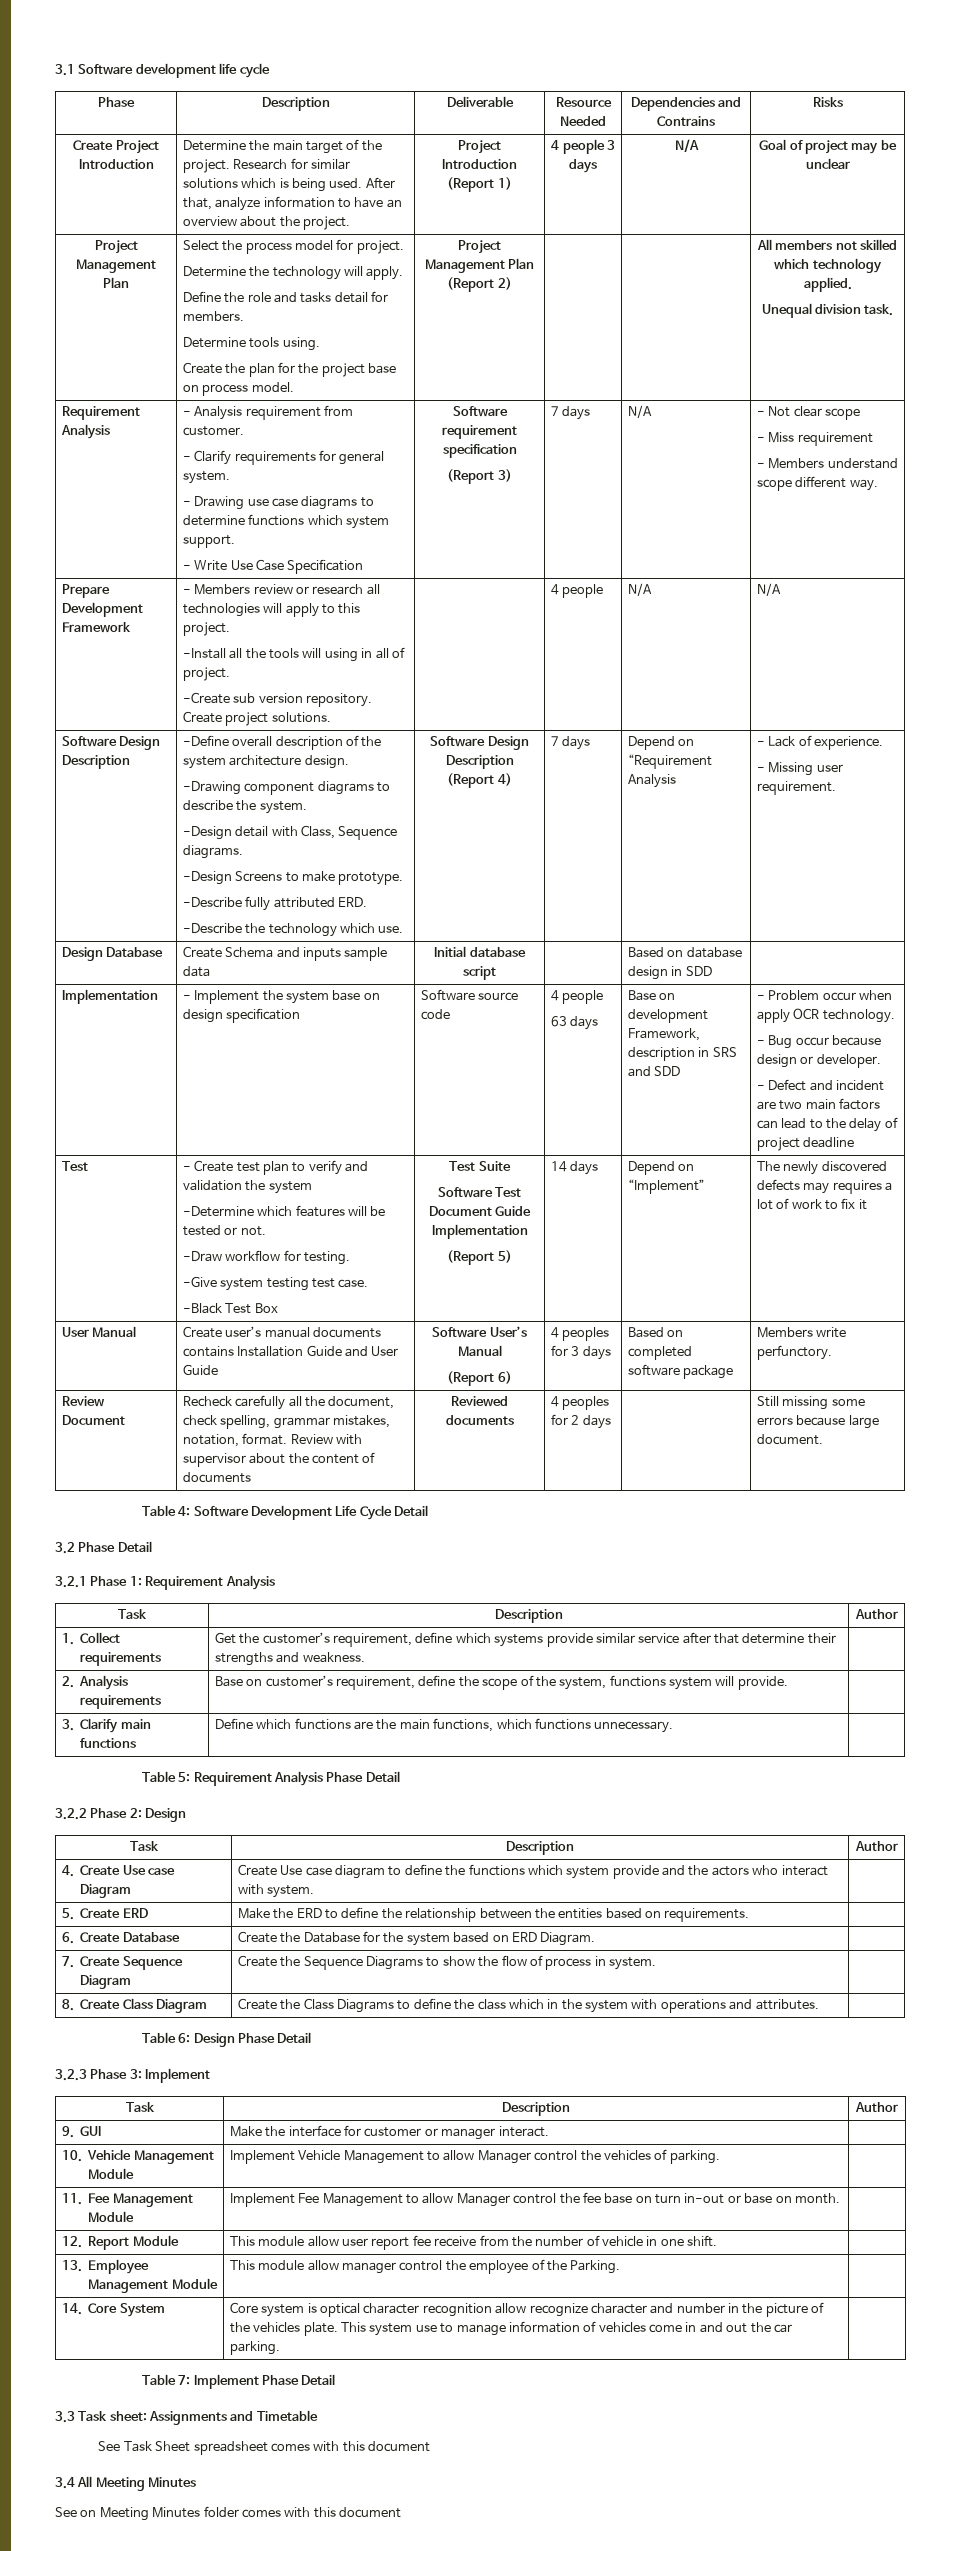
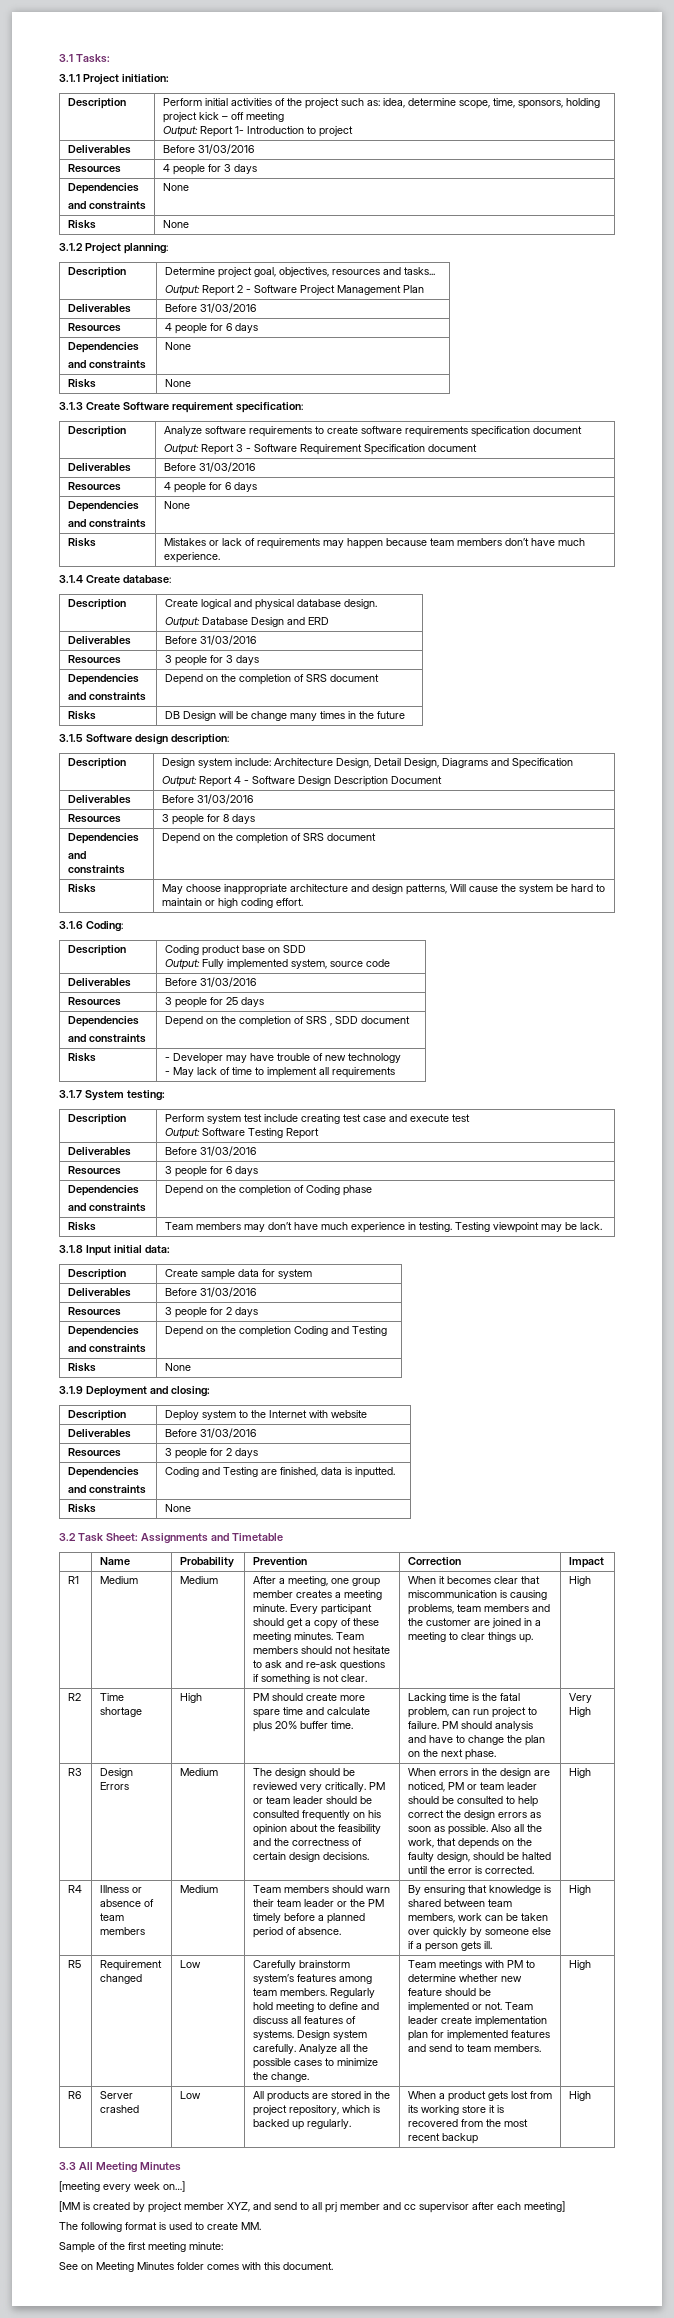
- 3.1 Software development life cycle
- Phase | Description | Deliverable | Resource Needed | Dependencies and Contrains | Risks
- Create Project Introduction | Determine the main target of the project. Research for similar solutions which is being used. After that, analyze information to have an overview about the project. | Project Introduction (Report 1) | 4 people 3 days | N/A | Goal of project may be unclear
- Project Management Plan | Select the process model for project.
- Determine the technology will apply.
- Define the role and tasks detail for members.
- Determine tools using.
- Create the plan for the project base on process model. | Project Management Plan (Report 2) | | | All members not skilled which technology applied.
- Unequal division task.
- Requirement Analysis | - Analysis requirement from customer.
- - Clarify requirements for general system.
- - Drawing use case diagrams to determine functions which system support.
- - Write Use Case Specification | Software requirement specification
- (Report 3) | 7 days | N/A | - Not clear scope
- - Miss requirement
- - Members understand scope different way.
- Prepare Development Framework | - Members review or research all technologies will apply to this project.
- -Install all the tools will using in all of project.
- -Create sub version repository. Create project solutions. | | 4 people | N/A | N/A
- Software Design Description | -Define overall description of the system architecture design.
- -Drawing component diagrams to describe the system.
- -Design detail with Class, Sequence diagrams.
- -Design Screens to make prototype.
- -Describe fully attributed ERD.
- -Describe the technology which use. | Software Design Description (Report 4) | 7 days | Depend on “Requirement Analysis | - Lack of experience.
- - Missing user requirement.
- Design Database | Create Schema and inputs sample data | Initial database script | | Based on database design in SDD |
- Implementation | - Implement the system base on design specification | Software source code | 4 people
- 63 days | Base on development Framework, description in SRS and SDD | - Problem occur when apply OCR technology.
- - Bug occur because design or developer.
- - Defect and incident are two main factors can lead to the delay of project deadline
- Test | - Create test plan to verify and validation the system
- -Determine which features will be tested or not.
- -Draw workflow for testing.
- -Give system testing test case.
- -Black Test Box | Test Suite
- Software Test Document Guide Implementation
- (Report 5) | 14 days | Depend on “Implement” | The newly discovered defects may requires a lot of work to fix it
- User Manual | Create user’s manual documents contains Installation Guide and User Guide | Software User’s Manual
- (Report 6) | 4 peoples for 3 days | Based on completed software package | Members write perfunctory.
- Review Document | Recheck carefully all the document, check spelling, grammar mistakes, notation, format. Review with supervisor about the content of documents | Reviewed documents | 4 peoples for 2 days | | Still missing some errors because large document.
- Table 4: Software Development Life Cycle Detail
- 3.2 Phase Detail
- 3.2.1 Phase 1: Requirement Analysis
- Task | Description | Author
- 1. Collect requirements | Get the customer’s requirement, define which systems provide similar service after that determine their strengths and weakness. |
- 2. Analysis requirements | Base on customer’s requirement, define the scope of the system, functions system will provide. |
- 3. Clarify main functions | Define which functions are the main functions, which functions unnecessary. |
- Table 5: Requirement Analysis Phase Detail
- 3.2.2 Phase 2: Design
- Task | Description | Author
- 4. Create Use case Diagram | Create Use case diagram to define the functions which system provide and the actors who interact with system. |
- 5. Create ERD | Make the ERD to define the relationship between the entities based on requirements. |
- 6. Create Database | Create the Database for the system based on ERD Diagram. |
- 7. Create Sequence Diagram | Create the Sequence Diagrams to show the flow of process in system. |
- 8. Create Class Diagram | Create the Class Diagrams to define the class which in the system with operations and attributes. |
- Table 6: Design Phase Detail
- 3.2.3 Phase 3: Implement
- Task | Description | Author
- 9. GUI | Make the interface for customer or manager interact. |
- 10. Vehicle Management Module | Implement Vehicle Management to allow Manager control the vehicles of parking. |
- 11. Fee Management Module | Implement Fee Management to allow Manager control the fee base on turn in-out or base on month. |
- 12. Report Module | This module allow user report fee receive from the number of vehicle in one shift. |
- 13. Employee Management Module | This module allow manager control the employee of the Parking. |
- 14. Core System | Core system is optical character recognition allow recognize character and number in the picture of the vehicles plate. This system use to manage information of vehicles come in and out the car parking. |
- Table 7: Implement Phase Detail
- 3.3 Task sheet: Assignments and Timetable
- See Task Sheet spreadsheet comes with this document
- 3.4 All Meeting Minutes
+ 3.1 Tasks:
+ 3.1.1 Project initiation:
+ Description | Perform initial activities of the project such as: idea, determine scope, time, sponsors, holding project kick – off meeting
+ Output: Report 1- Introduction to project
+ Deliverables | Before 31/03/2016
+ Resources | 4 people for 3 days
+ Dependencies
+ and constraints | None
+ Risks | None
+ 3.1.2 Project planning:
+ Description | Determine project goal, objectives, resources and tasks...
+ Output: Report 2 - Software Project Management Plan
+ Deliverables | Before 31/03/2016
+ Resources | 4 people for 6 days
+ Dependencies
+ and constraints | None
+ Risks | None
+ 3.1.3 Create Software requirement specification:
+ Description | Analyze software requirements to create software requirements specification document
+ Output: Report 3 - Software Requirement Specification document
+ Deliverables | Before 31/03/2016
+ Resources | 4 people for 6 days
+ Dependencies
+ and constraints | None
+ Risks | Mistakes or lack of requirements may happen because team members don’t have much experience.
+ 3.1.4 Create database:
+ Description | Create logical and physical database design.
+ Output: Database Design and ERD
+ Deliverables | Before 31/03/2016
+ Resources | 3 people for 3 days
+ Dependencies
+ and constraints | Depend on the completion of SRS document
+ Risks | DB Design will be change many times in the future
+ 3.1.5 Software design description:
+ Description | Design system include: Architecture Design, Detail Design, Diagrams and Specification
+ Output: Report 4 - Software Design Description Document
+ Deliverables | Before 31/03/2016
+ Resources | 3 people for 8 days
+ Dependencies
+ and constraints | Depend on the completion of SRS document
+ Risks | May choose inappropriate architecture and design patterns, Will cause the system be hard to maintain or high coding effort.
+ 3.1.6 Coding:
+ Description | Coding product base on SDD
+ Output: Fully implemented system, source code
+ Deliverables | Before 31/03/2016
+ Resources | 3 people for 25 days
+ Dependencies
+ and constraints | Depend on the completion of SRS , SDD document
+ Risks | - Developer may have trouble of new technology
+ - May lack of time to implement all requirements
+ 3.1.7 System testing:
+ Description | Perform system test include creating test case and execute test
+ Output: Software Testing Report
+ Deliverables | Before 31/03/2016
+ Resources | 3 people for 6 days
+ Dependencies
+ and constraints | Depend on the completion of Coding phase
+ Risks | Team members may don’t have much experience in testing. Testing viewpoint may be lack.
+ 3.1.8 Input initial data:
+ Description | Create sample data for system
+ Deliverables | Before 31/03/2016
+ Resources | 3 people for 2 days
+ Dependencies
+ and constraints | Depend on the completion Coding and Testing
+ Risks | None
+ 3.1.9 Deployment and closing:
+ Description | Deploy system to the Internet with website
+ Deliverables | Before 31/03/2016
+ Resources | 3 people for 2 days
+ Dependencies
+ and constraints | Coding and Testing are finished, data is inputted.
+ Risks | None
+ 3.2 Task Sheet: Assignments and Timetable
+ | Name | Probability | Prevention | Correction | Impact
+ R1 | Medium | Medium | After a meeting, one group member creates a meeting minute. Every participant should get a copy of these meeting minutes. Team members should not hesitate to ask and re‐ask questions if something is not clear. | When it becomes clear that miscommunication is causing problems, team members and the customer are joined in a meeting to clear things up. | High
+ R2 | Time shortage | High | PM should create more spare time and calculate plus 20% buffer time. | Lacking time is the fatal problem, can run project to failure. PM should analysis and have to change the plan on the next phase. | Very High
+ R3 | Design Errors | Medium | The design should be reviewed very critically. PM or team leader should be consulted frequently on his opinion about the feasibility and the correctness of certain design decisions. | When errors in the design are noticed, PM or team leader should be consulted to help correct the design errors as soon as possible. Also all the work, that depends on the faulty design, should be halted until the error is corrected. | High
+ R4 | Illness or absence of team members | Medium | Team members should warn their team leader or the PM timely before a planned period of absence. | By ensuring that knowledge is shared between team members, work can be taken over quickly by someone else if a person gets ill. | High
+ R5 | Requirement changed | Low | Carefully brainstorm system’s features among team members. Regularly hold meeting to define and discuss all features of systems. Design system carefully. Analyze all the possible cases to minimize the change. | Team meetings with PM to determine whether new feature should be implemented or not. Team leader create implementation plan for implemented features and send to team members. | High
+ R6 | Server crashed | Low | All products are stored in the project repository, which is backed up regularly. | When a product gets lost from its working store it is recovered from the most recent backup | High
+ 3.3 All Meeting Minutes
+ [meeting every week on…]
+ [MM is created by project member XYZ, and send to all prj member and cc supervisor after each meeting]
+ The following format is used to create MM.
+ Sample of the first meeting minute:
- See on Meeting Minutes folder comes with this document
+ See on Meeting Minutes folder comes with this document.

